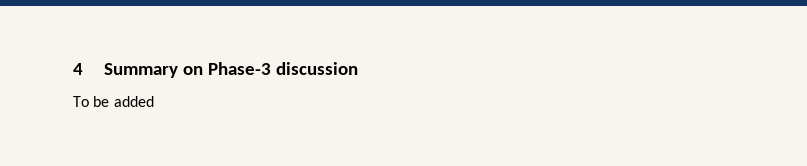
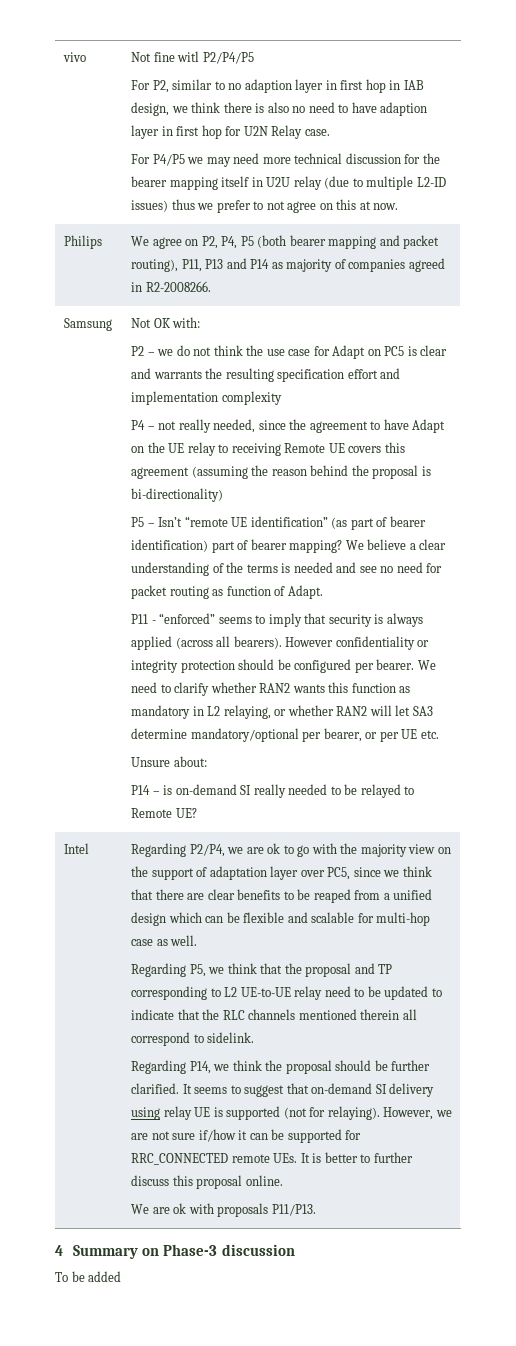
+ vivo | Not fine witl P2/P4/P5
+ For P2, similar to no adaption layer in first hop in IAB design, we think there is also no need to have adaption layer in first hop for U2N Relay case.
+ For P4/P5 we may need more technical discussion for the bearer mapping itself in U2U relay (due to multiple L2-ID issues) thus we prefer to not agree on this at now.
+ Philips | We agree on P2, P4, P5 (both bearer mapping and packet routing), P11, P13 and P14 as majority of companies agreed in R2-2008266.
+ Samsung | Not OK with:
+ P2 – we do not think the use case for Adapt on PC5 is clear and warrants the resulting specification effort and implementation complexity
+ P4 – not really needed, since the agreement to have Adapt on the UE relay to receiving Remote UE covers this agreement (assuming the reason behind the proposal is bi-directionality)
+ P5 – Isn’t “remote UE identification” (as part of bearer identification) part of bearer mapping? We believe a clear understanding of the terms is needed and see no need for packet routing as function of Adapt.
+ P11 - “enforced” seems to imply that security is always applied (across all bearers). However confidentiality or integrity protection should be configured per bearer. We need to clarify whether RAN2 wants this function as mandatory in L2 relaying, or whether RAN2 will let SA3 determine mandatory/optional per bearer, or per UE etc.
+ Unsure about:
+ P14 – is on-demand SI really needed to be relayed to Remote UE?
+ Intel | Regarding P2/P4, we are ok to go with the majority view on the support of adaptation layer over PC5, since we think that there are clear benefits to be reaped from a unified design which can be flexible and scalable for multi-hop case as well.
+ Regarding P5, we think that the proposal and TP corresponding to L2 UE-to-UE relay need to be updated to indicate that the RLC channels mentioned therein all correspond to sidelink.
+ Regarding P14, we think the proposal should be further clarified. It seems to suggest that on-demand SI delivery using relay UE is supported (not for relaying). However, we are not sure if/how it can be supported for RRC_CONNECTED remote UEs. It is better to further discuss this proposal online.
+ We are ok with proposals P11/P13.

